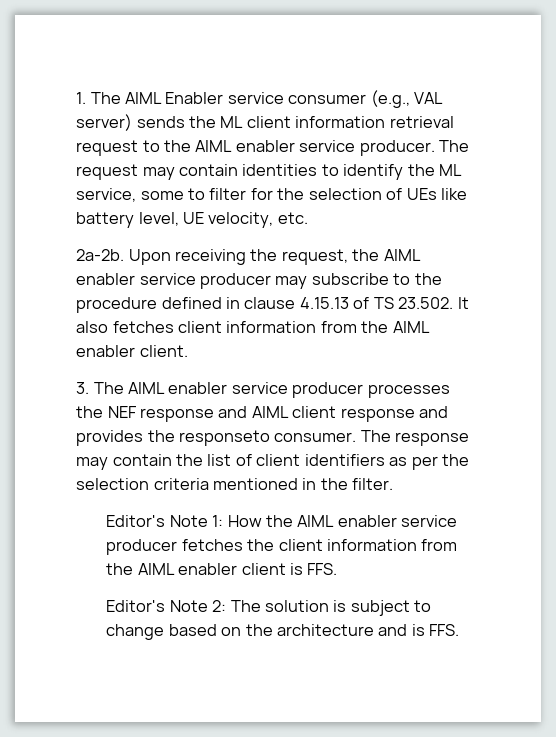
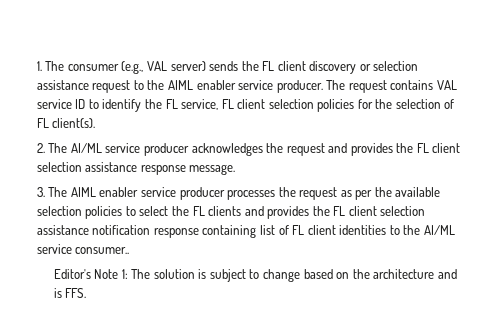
- 1. The AIML Enabler service consumer (e.g., VAL server) sends the ML client information retrieval request to the AIML enabler service producer.
+ 1. The consumer (e.g., VAL server) sends the FL client discovery or selection assistance request to the AIML enabler service producer.
- The request may contain identities to identify the ML service, some to filter for the selection of UEs like battery level, UE velocity, etc.
- 2a-2b. Upon receiving the request, the AIML enabler service producer may subscribe to the procedure defined in clause 4.15.13 of TS 23.502. It also fetches client information from the AIML enabler client.
+ The request contains VAL service ID to identify the FL service, FL client selection policies for the selection of FL client(s).
+ 2. The AI/ML service producer acknowledges the request and provides the FL client selection assistance response message.
- 3. The AIML enabler service producer processes the NEF response and AIML client response and provides the responseto consumer. The response may contain the list of client identifiers as per the selection criteria mentioned in the filter.
- Editor's Note 1: How the AIML enabler service producer fetches the client information from the AIML enabler client is FFS.
- Editor's Note 2: The solution is subject to change based on the architecture and is FFS.
+ 3. The AIML enabler service producer processes the request as per the available selection policies to select the FL clients and provides the FL client selection assistance notification response containing list of FL client identities to the AI/ML service consumer..
+ Editor's Note 1: The solution is subject to change based on the architecture and is FFS.

